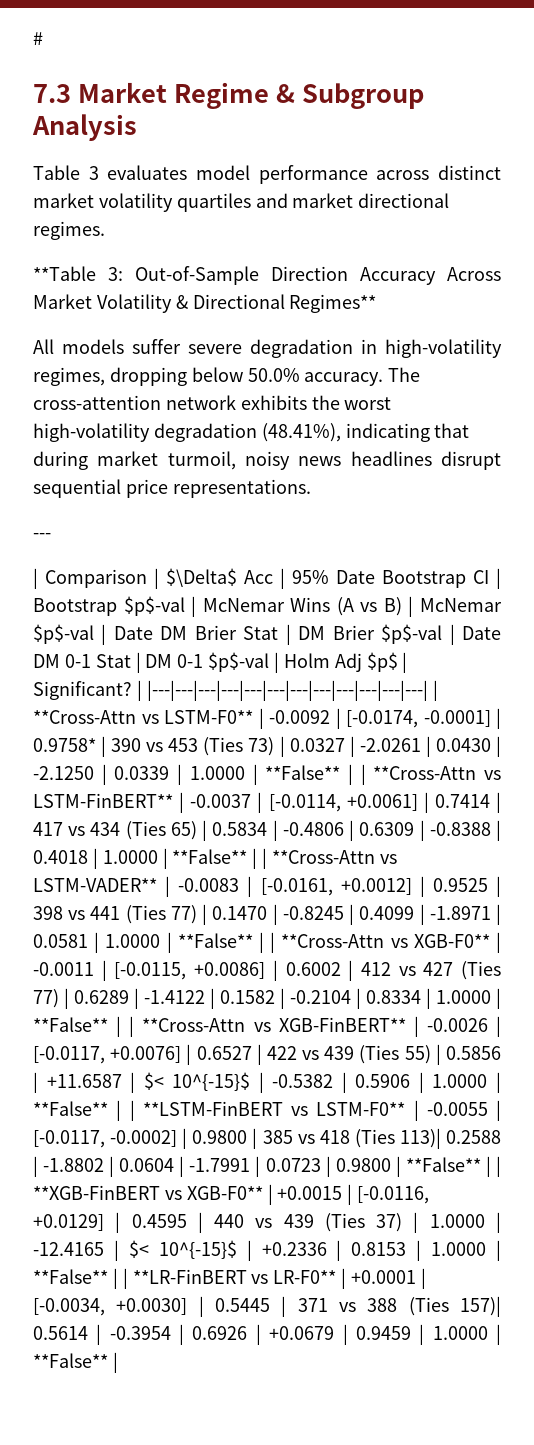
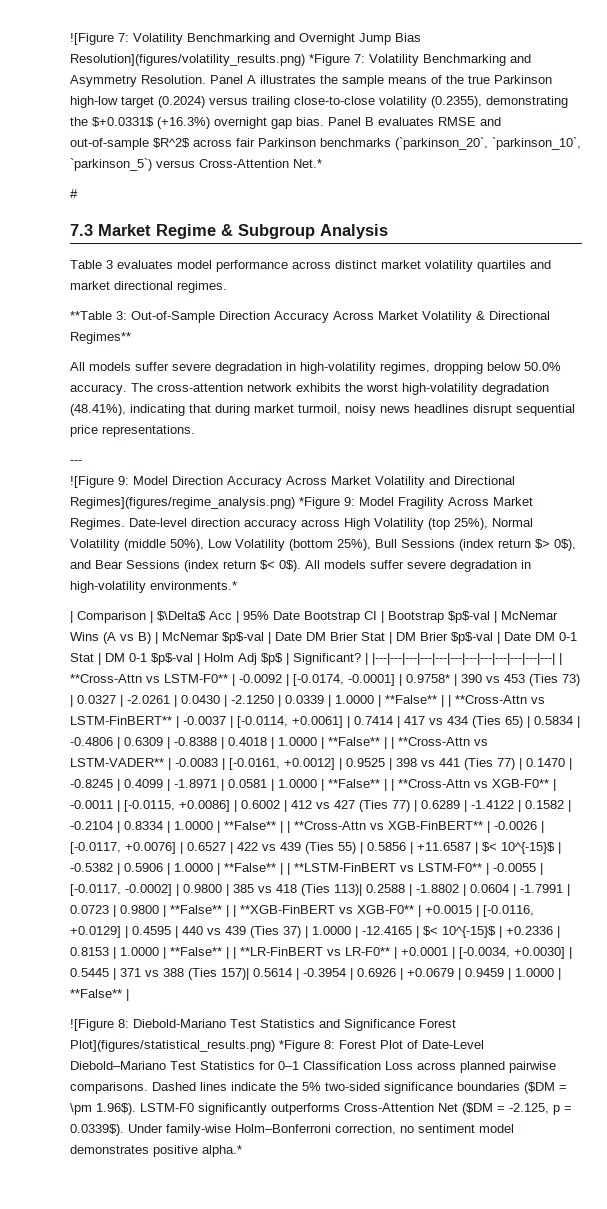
+ ![Figure 7: Volatility Benchmarking and Overnight Jump Bias Resolution](figures/volatility_results.png) *Figure 7: Volatility Benchmarking and Asymmetry Resolution. Panel A illustrates the sample means of the true Parkinson high-low target (0.2024) versus trailing close-to-close volatility (0.2355), demonstrating the $+0.0331$ (+16.3%) overnight gap bias. Panel B evaluates RMSE and out-of-sample $R^2$ across fair Parkinson benchmarks (`parkinson_20`, `parkinson_10`, `parkinson_5`) versus Cross-Attention Net.*
+ ![Figure 9: Model Direction Accuracy Across Market Volatility and Directional Regimes](figures/regime_analysis.png) *Figure 9: Model Fragility Across Market Regimes. Date-level direction accuracy across High Volatility (top 25%), Normal Volatility (middle 50%), Low Volatility (bottom 25%), Bull Sessions (index return $> 0$), and Bear Sessions (index return $< 0$). All models suffer severe degradation in high-volatility environments.*
+ ![Figure 8: Diebold-Mariano Test Statistics and Significance Forest Plot](figures/statistical_results.png) *Figure 8: Forest Plot of Date-Level Diebold–Mariano Test Statistics for 0–1 Classification Loss across planned pairwise comparisons. Dashed lines indicate the 5% two-sided significance boundaries ($DM = \pm 1.96$). LSTM-F0 significantly outperforms Cross-Attention Net ($DM = -2.125, p = 0.0339$). Under family-wise Holm–Bonferroni correction, no sentiment model demonstrates positive alpha.*

